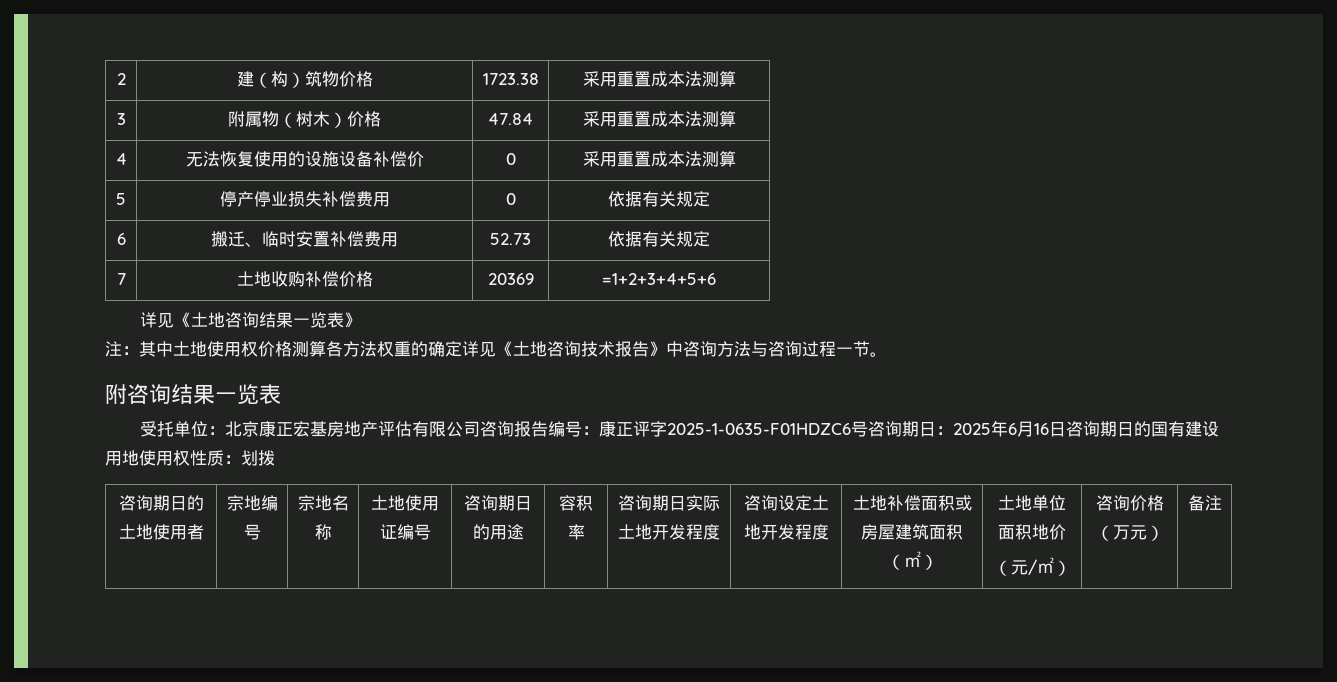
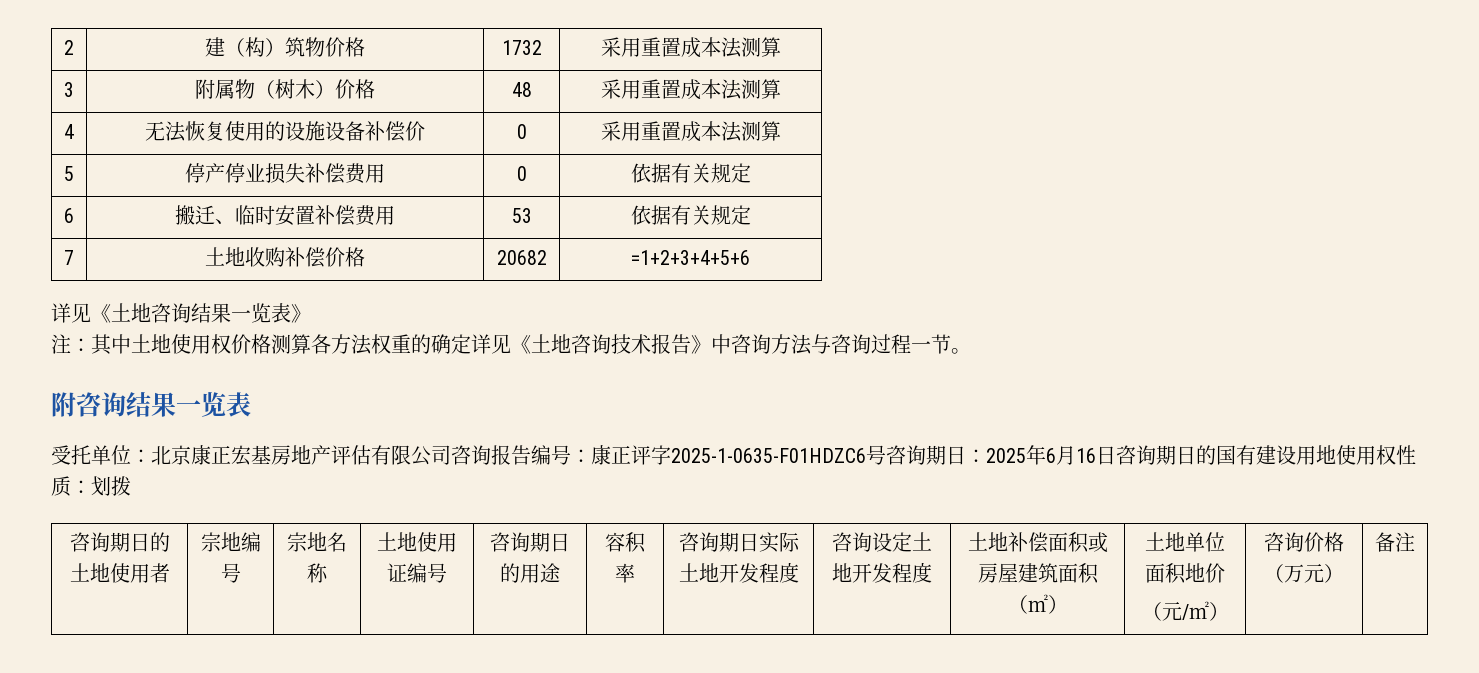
- 2 | 建（构）筑物价格 | 1723.38 | 采用重置成本法测算
+ 2 | 建（构）筑物价格 | 1732 | 采用重置成本法测算
- 3 | 附属物（树木）价格 | 47.84 | 采用重置成本法测算
+ 3 | 附属物（树木）价格 | 48 | 采用重置成本法测算
- 6 | 搬迁、临时安置补偿费用 | 52.73 | 依据有关规定
+ 6 | 搬迁、临时安置补偿费用 | 53 | 依据有关规定
- 7 | 土地收购补偿价格 | 20369 | =1+2+3+4+5+6
+ 7 | 土地收购补偿价格 | 20682 | =1+2+3+4+5+6

